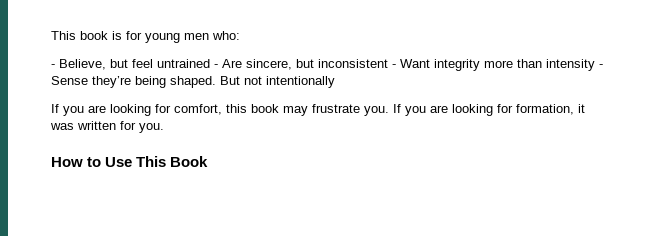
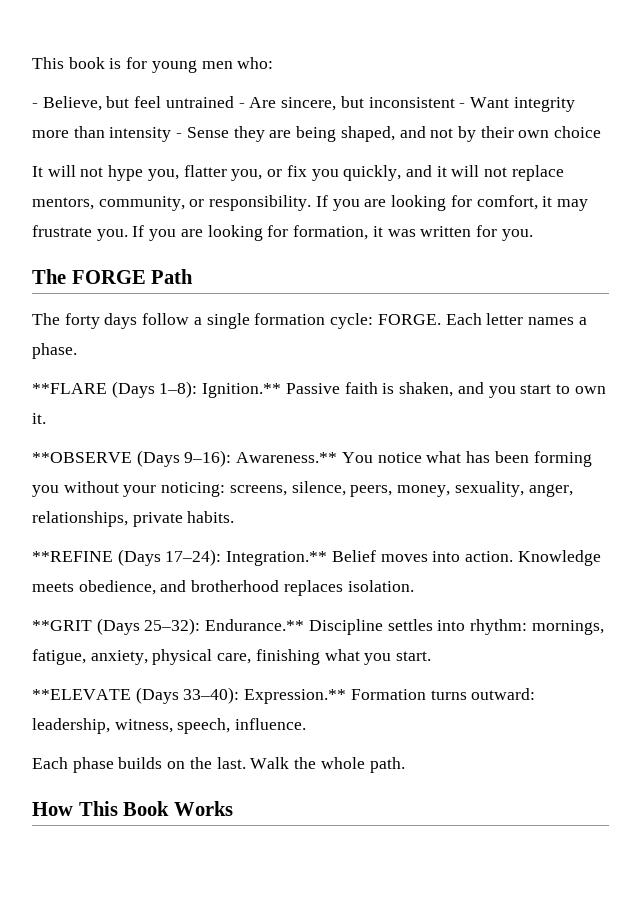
- - Believe, but feel untrained - Are sincere, but inconsistent - Want integrity more than intensity - Sense they’re being shaped. But not intentionally
- If you are looking for comfort, this book may frustrate you.
+ - Believe, but feel untrained - Are sincere, but inconsistent - Want integrity more than intensity - Sense they are being shaped, and not by their own choice
+ It will not hype you, flatter you, or fix you quickly, and it will not replace mentors, community, or responsibility. If you are looking for comfort, it may frustrate you.
+ The FORGE Path
+ The forty days follow a single formation cycle: FORGE. Each letter names a phase.
+ **FLARE (Days 1–8): Ignition.** Passive faith is shaken, and you start to own it.
+ **OBSERVE (Days 9–16): Awareness.** You notice what has been forming you without your noticing: screens, silence, peers, money, sexuality, anger, relationships, private habits.
+ **REFINE (Days 17–24): Integration.** Belief moves into action. Knowledge meets obedience, and brotherhood replaces isolation.
+ **GRIT (Days 25–32): Endurance.** Discipline settles into rhythm: mornings, fatigue, anxiety, physical care, finishing what you start.
+ **ELEVATE (Days 33–40): Expression.** Formation turns outward: leadership, witness, speech, influence.
+ Each phase builds on the last. Walk the whole path.
- How to Use This Book
+ How This Book Works

